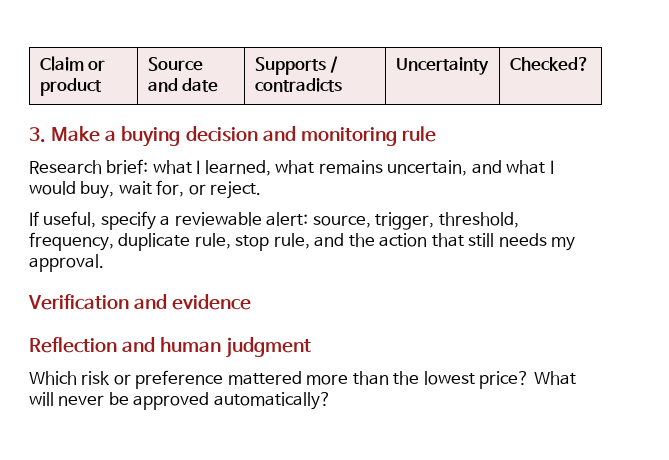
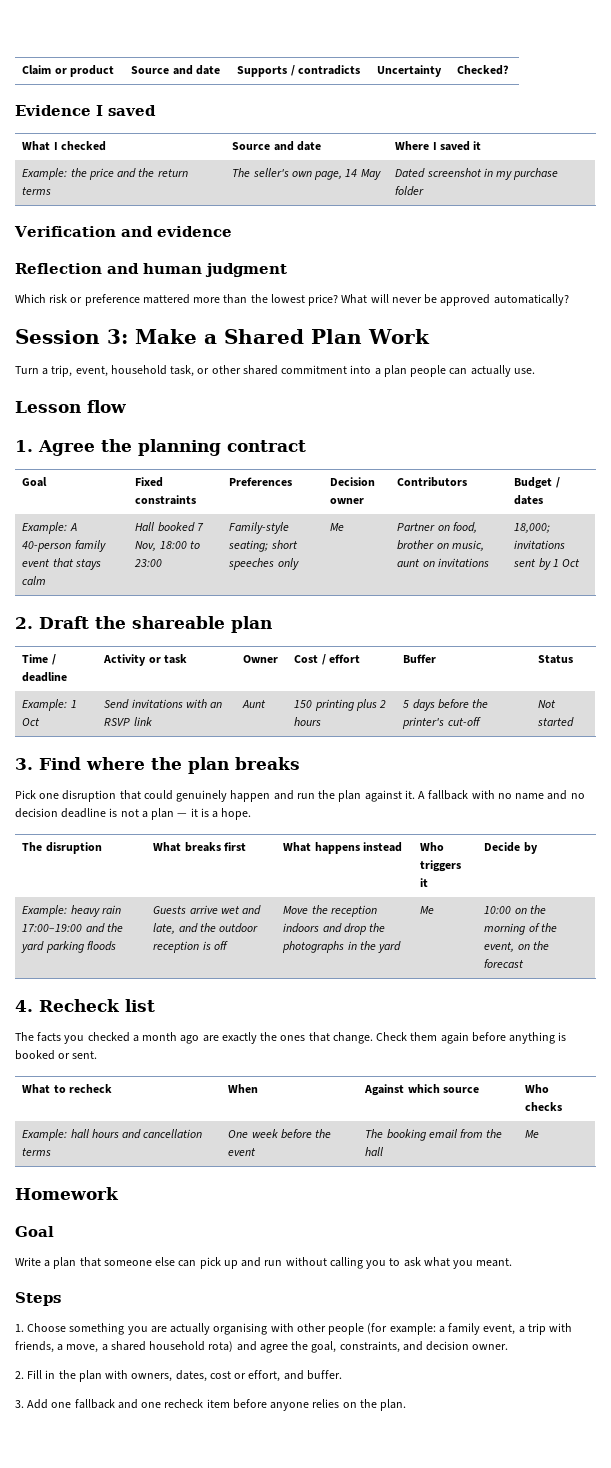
- 3. Make a buying decision and monitoring rule
- Research brief: what I learned, what remains uncertain, and what I would buy, wait for, or reject.
- If useful, specify a reviewable alert: source, trigger, threshold, frequency, duplicate rule, stop rule, and the action that still needs my approval.
+ Evidence I saved
+ What I checked | Source and date | Where I saved it
+ Example: the price and the return terms | The seller's own page, 14 May | Dated screenshot in my purchase folder
+ Session 3: Make a Shared Plan Work
+ Turn a trip, event, household task, or other shared commitment into a plan people can actually use.
+ Lesson flow
+ 1. Agree the planning contract
+ Goal | Fixed constraints | Preferences | Decision owner | Contributors | Budget / dates
+ Example: A 40-person family event that stays calm | Hall booked 7 Nov, 18:00 to 23:00 | Family-style seating; short speeches only | Me | Partner on food, brother on music, aunt on invitations | 18,000; invitations sent by 1 Oct
+ 2. Draft the shareable plan
+ Time / deadline | Activity or task | Owner | Cost / effort | Buffer | Status
+ Example: 1 Oct | Send invitations with an RSVP link | Aunt | 150 printing plus 2 hours | 5 days before the printer's cut-off | Not started
+ 3. Find where the plan breaks
+ Pick one disruption that could genuinely happen and run the plan against it. A fallback with no name and no decision deadline is not a plan — it is a hope.
+ The disruption | What breaks first | What happens instead | Who triggers it | Decide by
+ Example: heavy rain 17:00–19:00 and the yard parking floods | Guests arrive wet and late, and the outdoor reception is off | Move the reception indoors and drop the photographs in the yard | Me | 10:00 on the morning of the event, on the forecast
+ 4. Recheck list
+ The facts you checked a month ago are exactly the ones that change. Check them again before anything is booked or sent.
+ What to recheck | When | Against which source | Who checks
+ Example: hall hours and cancellation terms | One week before the event | The booking email from the hall | Me
+ Homework
+ Goal
+ Write a plan that someone else can pick up and run without calling you to ask what you meant.
+ Steps
+ 1. Choose something you are actually organising with other people (for example: a family event, a trip with friends, a move, a shared household rota) and agree the goal, constraints, and decision owner.
+ 2. Fill in the plan with owners, dates, cost or effort, and buffer.
+ 3. Add one fallback and one recheck item before anyone relies on the plan.

